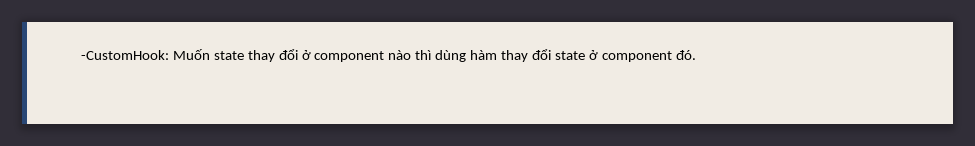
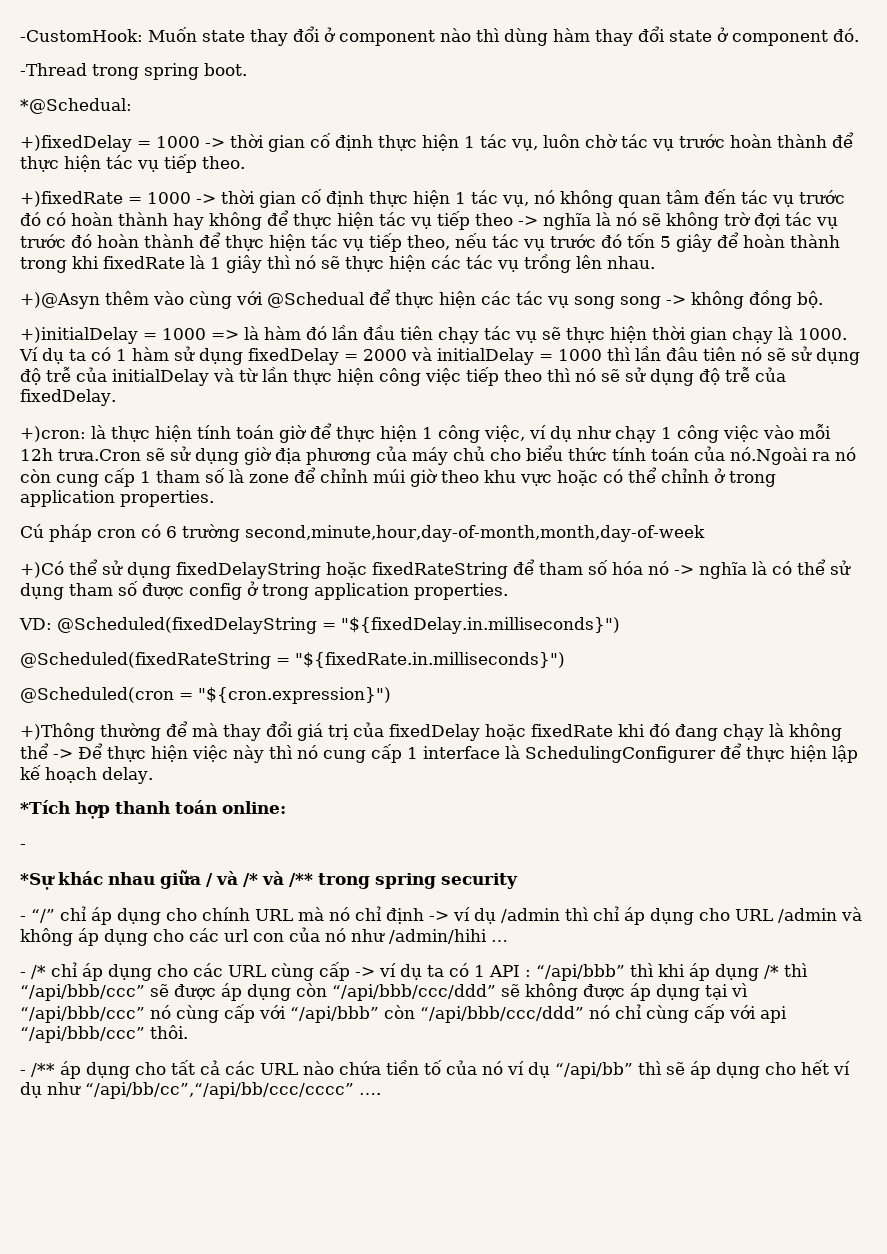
+ -Thread trong spring boot.
+ *@Schedual:
+ +)fixedDelay = 1000 -> thời gian cố định thực hiện 1 tác vụ, luôn chờ tác vụ trước hoàn thành để thực hiện tác vụ tiếp theo.
+ +)fixedRate = 1000 -> thời gian cố định thực hiện 1 tác vụ, nó không quan tâm đến tác vụ trước đó có hoàn thành hay không để thực hiện tác vụ tiếp theo -> nghĩa là nó sẽ không trờ đợi tác vụ trước đó hoàn thành để thực hiện tác vụ tiếp theo, nếu tác vụ trước đó tốn 5 giây để hoàn thành trong khi fixedRate là 1 giây thì nó sẽ thực hiện các tác vụ trồng lên nhau.
+ +)@Asyn thêm vào cùng với @Schedual để thực hiện các tác vụ song song -> không đồng bộ.
+ +)initialDelay = 1000 => là hàm đó lần đầu tiên chạy tác vụ sẽ thực hiện thời gian chạy là 1000. Ví dụ ta có 1 hàm sử dụng fixedDelay = 2000 và initialDelay = 1000 thì lần đâu tiên nó sẽ sử dụng độ trễ của initialDelay và từ lần thực hiện công việc tiếp theo thì nó sẽ sử dụng độ trễ của fixedDelay.
+ +)cron: là thực hiện tính toán giờ để thực hiện 1 công việc, ví dụ như chạy 1 công việc vào mỗi 12h trưa.Cron sẽ sử dụng giờ địa phương của máy chủ cho biểu thức tính toán của nó.Ngoài ra nó còn cung cấp 1 tham số là zone để chỉnh múi giờ theo khu vực hoặc có thể chỉnh ở trong application properties.
+ Cú pháp cron có 6 trường second,minute,hour,day-of-month,month,day-of-week
+ +)Có thể sử dụng fixedDelayString hoặc fixedRateString để tham số hóa nó -> nghĩa là có thể sử dụng tham số được config ở trong application properties.
+ VD: @Scheduled(fixedDelayString = "${fixedDelay.in.milliseconds}")
+ @Scheduled(fixedRateString = "${fixedRate.in.milliseconds}")
+ @Scheduled(cron = "${cron.expression}")
+ +)Thông thường để mà thay đổi giá trị của fixedDelay hoặc fixedRate khi đó đang chạy là không thể -> Để thực hiện việc này thì nó cung cấp 1 interface là SchedulingConfigurer để thực hiện lập kế hoạch delay.
+ *Tích hợp thanh toán online:
+ -
+ *Sự khác nhau giữa / và /* và /** trong spring security
+ - “/” chỉ áp dụng cho chính URL mà nó chỉ định -> ví dụ /admin thì chỉ áp dụng cho URL /admin và không áp dụng cho các url con của nó như /admin/hihi …
+ - /* chỉ áp dụng cho các URL cùng cấp -> ví dụ ta có 1 API : “/api/bbb” thì khi áp dụng /* thì “/api/bbb/ccc” sẽ được áp dụng còn “/api/bbb/ccc/ddd” sẽ không được áp dụng tại vì “/api/bbb/ccc” nó cùng cấp với “/api/bbb” còn “/api/bbb/ccc/ddd” nó chỉ cùng cấp với api “/api/bbb/ccc” thôi.
+ - /** áp dụng cho tất cả các URL nào chứa tiền tố của nó ví dụ “/api/bb” thì sẽ áp dụng cho hết ví dụ như “/api/bb/cc”,“/api/bb/ccc/cccc” ….

